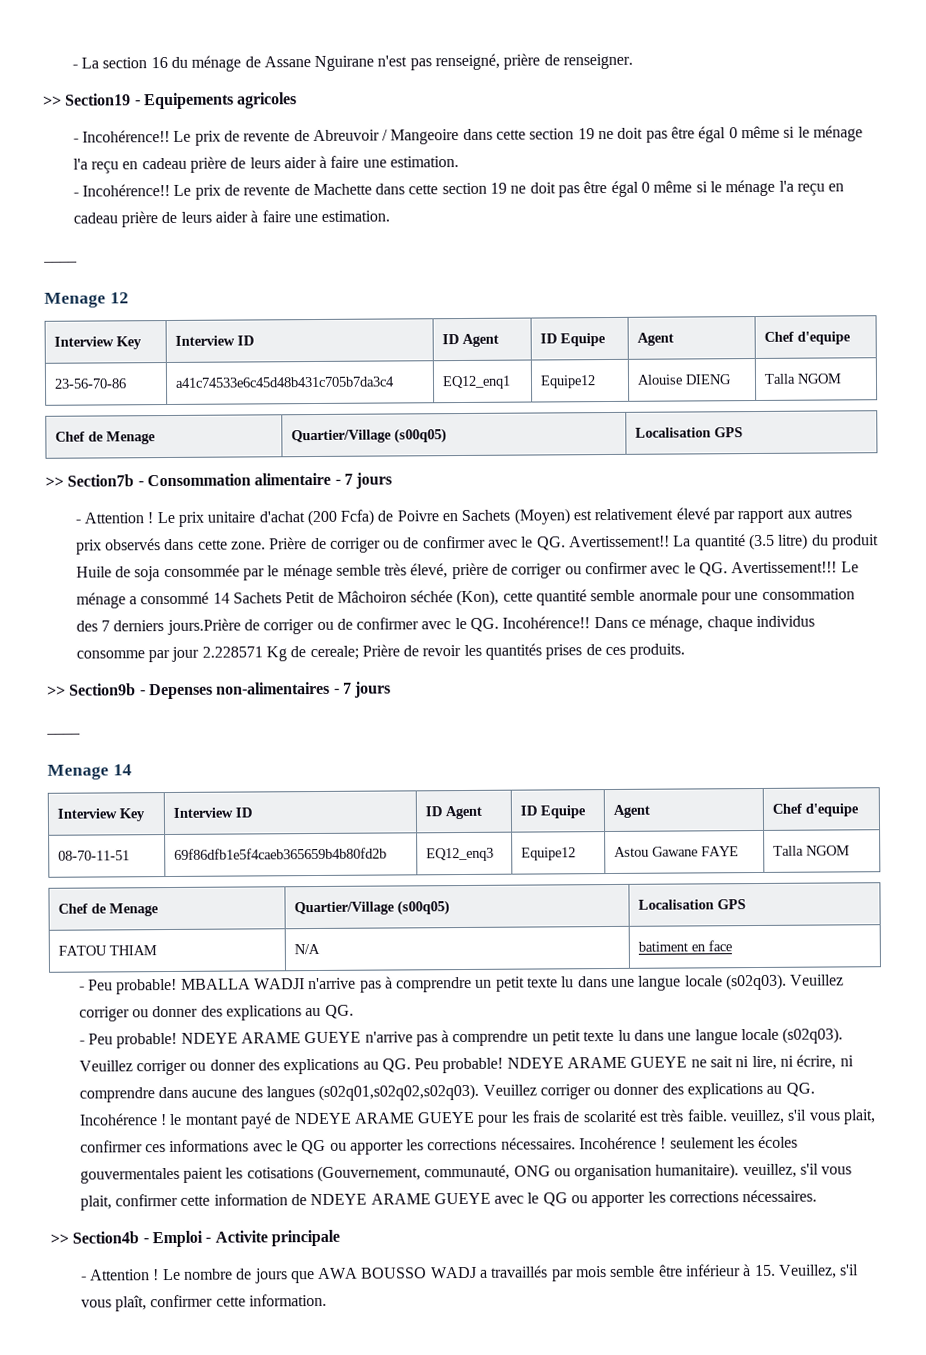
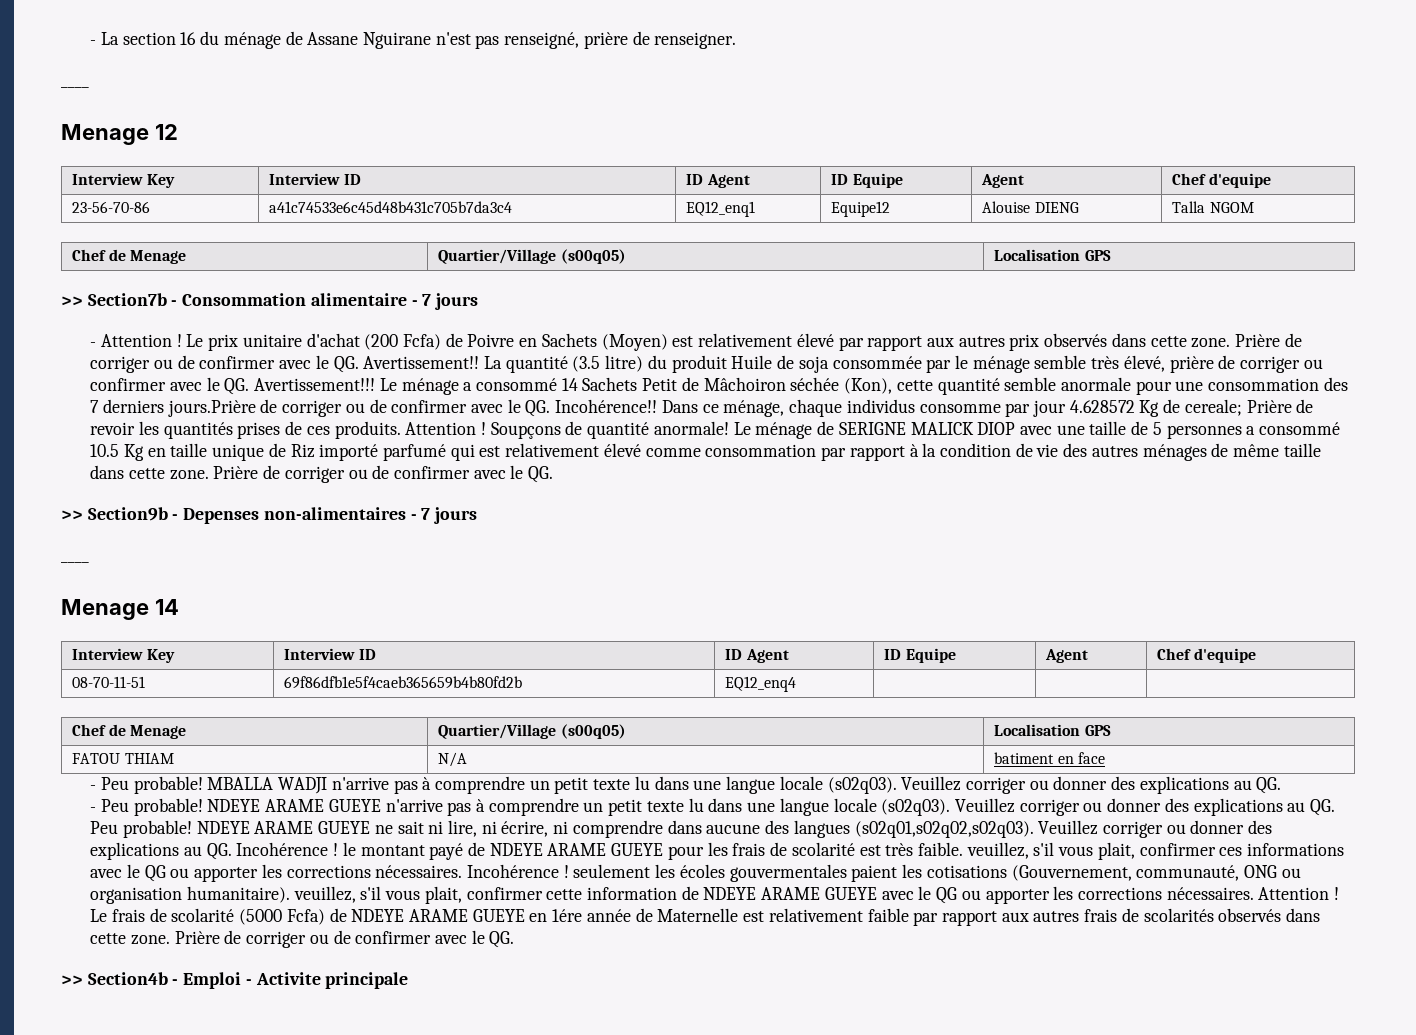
- >> Section19 - Equipements agricoles
- - Incohérence!! Le prix de revente de Abreuvoir / Mangeoire dans cette section 19 ne doit pas être égal 0 même si le ménage l'a reçu en cadeau prière de leurs aider à faire une estimation.
- - Incohérence!! Le prix de revente de Machette dans cette section 19 ne doit pas être égal 0 même si le ménage l'a reçu en cadeau prière de leurs aider à faire une estimation.
- Dans ce ménage, chaque individus consomme par jour 2.228571 Kg de cereale; Prière de revoir les quantités prises de ces produits.
+ Dans ce ménage, chaque individus consomme par jour 4.628572 Kg de cereale; Prière de revoir les quantités prises de ces produits. Attention ! Soupçons de quantité anormale! Le ménage de SERIGNE MALICK DIOP avec une taille de 5 personnes a consommé 10.5 Kg en taille unique de Riz importé parfumé qui est relativement élevé comme consommation par rapport à la condition de vie des autres ménages de même taille dans cette zone. Prière de corriger ou de confirmer avec le QG.
- 08-70-11-51 | 69f86dfb1e5f4caeb365659b4b80fd2b | EQ12_enq3 | Equipe12 | Astou Gawane FAYE | Talla NGOM
+ 08-70-11-51 | 69f86dfb1e5f4caeb365659b4b80fd2b | EQ12_enq4 | | |
+ Attention ! Le frais de scolarité (5000 Fcfa) de NDEYE ARAME GUEYE en 1ére année de Maternelle est relativement faible par rapport aux autres frais de scolarités observés dans cette zone. Prière de corriger ou de confirmer avec le QG.
- - Attention ! Le nombre de jours que AWA BOUSSO WADJ a travaillés par mois semble être inférieur à 15. Veuillez, s'il vous plaît, confirmer cette information.

